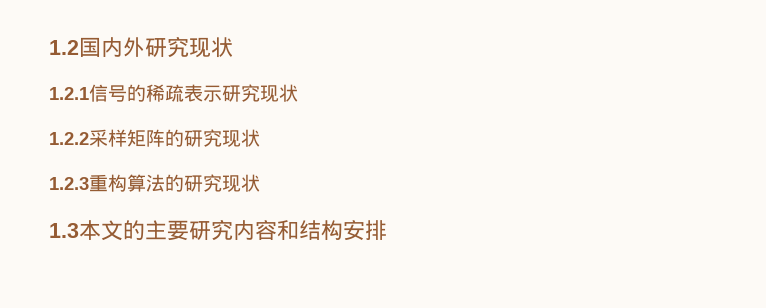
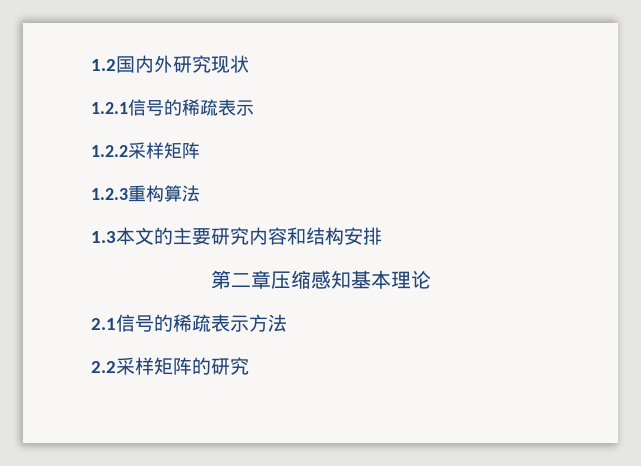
- 1.2.1信号的稀疏表示研究现状
+ 1.2.1信号的稀疏表示
- 1.2.2采样矩阵的研究现状
+ 1.2.2采样矩阵
- 1.2.3重构算法的研究现状
+ 1.2.3重构算法
+ 第二章压缩感知基本理论
+ 2.1信号的稀疏表示方法
+ 2.2采样矩阵的研究

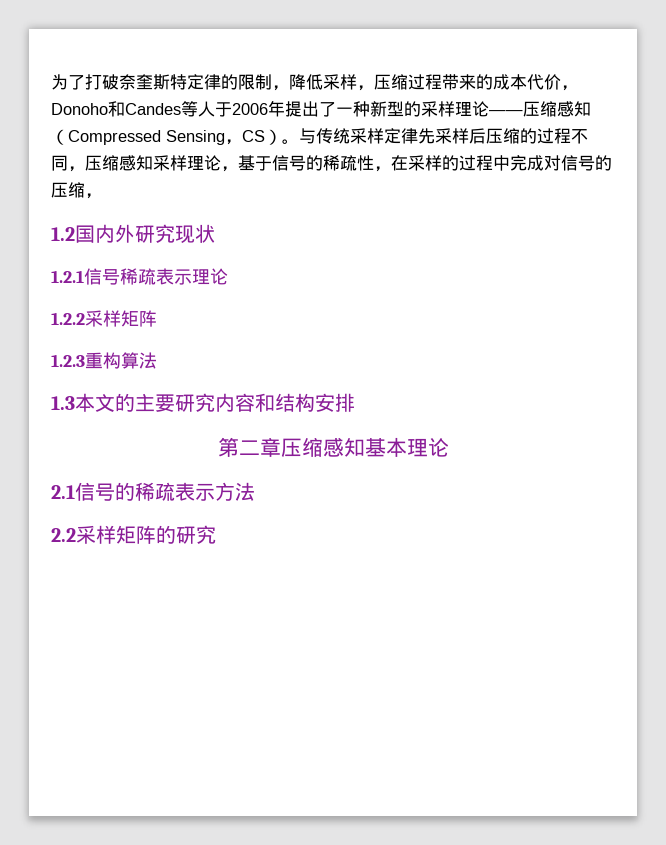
+ 为了打破奈奎斯特定律的限制，降低采样，压缩过程带来的成本代价，Donoho和Candes等人于2006年提出了一种新型的采样理论——压缩感知（Compressed Sensing，CS）。与传统采样定律先采样后压缩的过程不同，压缩感知采样理论，基于信号的稀疏性，在采样的过程中完成对信号的压缩，
- 1.2.1信号的稀疏表示
+ 1.2.1信号稀疏表示理论

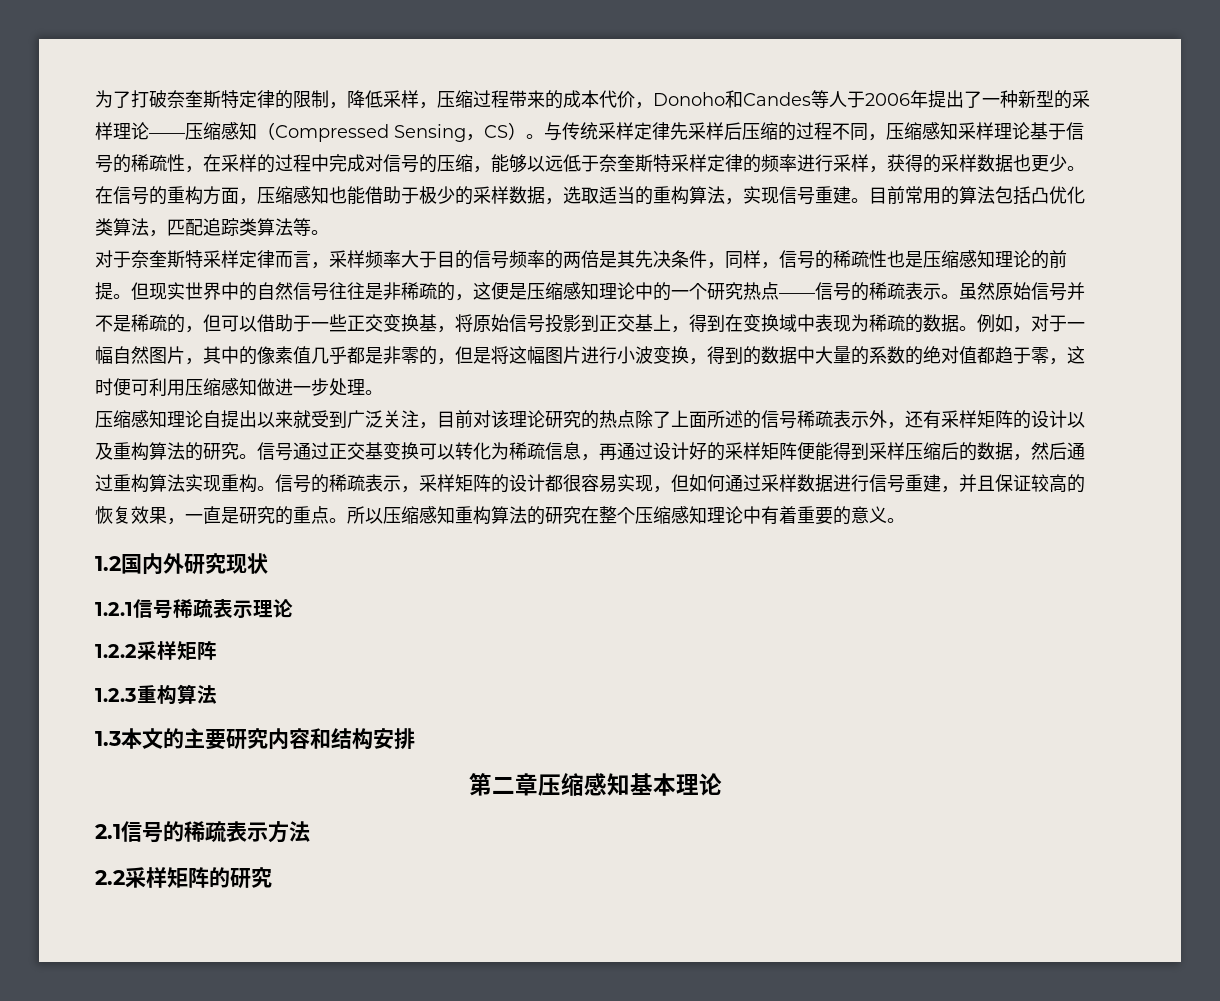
- 与传统采样定律先采样后压缩的过程不同，压缩感知采样理论，基于信号的稀疏性，在采样的过程中完成对信号的压缩，
+ 与传统采样定律先采样后压缩的过程不同，压缩感知采样理论基于信号的稀疏性，在采样的过程中完成对信号的压缩，能够以远低于奈奎斯特采样定律的频率进行采样，获得的采样数据也更少。在信号的重构方面，压缩感知也能借助于极少的采样数据，选取适当的重构算法，实现信号重建。目前常用的算法包括凸优化类算法，匹配追踪类算法等。
+ 对于奈奎斯特采样定律而言，采样频率大于目的信号频率的两倍是其先决条件，同样，信号的稀疏性也是压缩感知理论的前提。但现实世界中的自然信号往往是非稀疏的，这便是压缩感知理论中的一个研究热点——信号的稀疏表示。虽然原始信号并不是稀疏的，但可以借助于一些正交变换基，将原始信号投影到正交基上，得到在变换域中表现为稀疏的数据。例如，对于一幅自然图片，其中的像素值几乎都是非零的，但是将这幅图片进行小波变换，得到的数据中大量的系数的绝对值都趋于零，这时便可利用压缩感知做进一步处理。
+ 压缩感知理论自提出以来就受到广泛关注，目前对该理论研究的热点除了上面所述的信号稀疏表示外，还有采样矩阵的设计以及重构算法的研究。信号通过正交基变换可以转化为稀疏信息，再通过设计好的采样矩阵便能得到采样压缩后的数据，然后通过重构算法实现重构。信号的稀疏表示，采样矩阵的设计都很容易实现，但如何通过采样数据进行信号重建，并且保证较高的恢复效果，一直是研究的重点。所以压缩感知重构算法的研究在整个压缩感知理论中有着重要的意义。

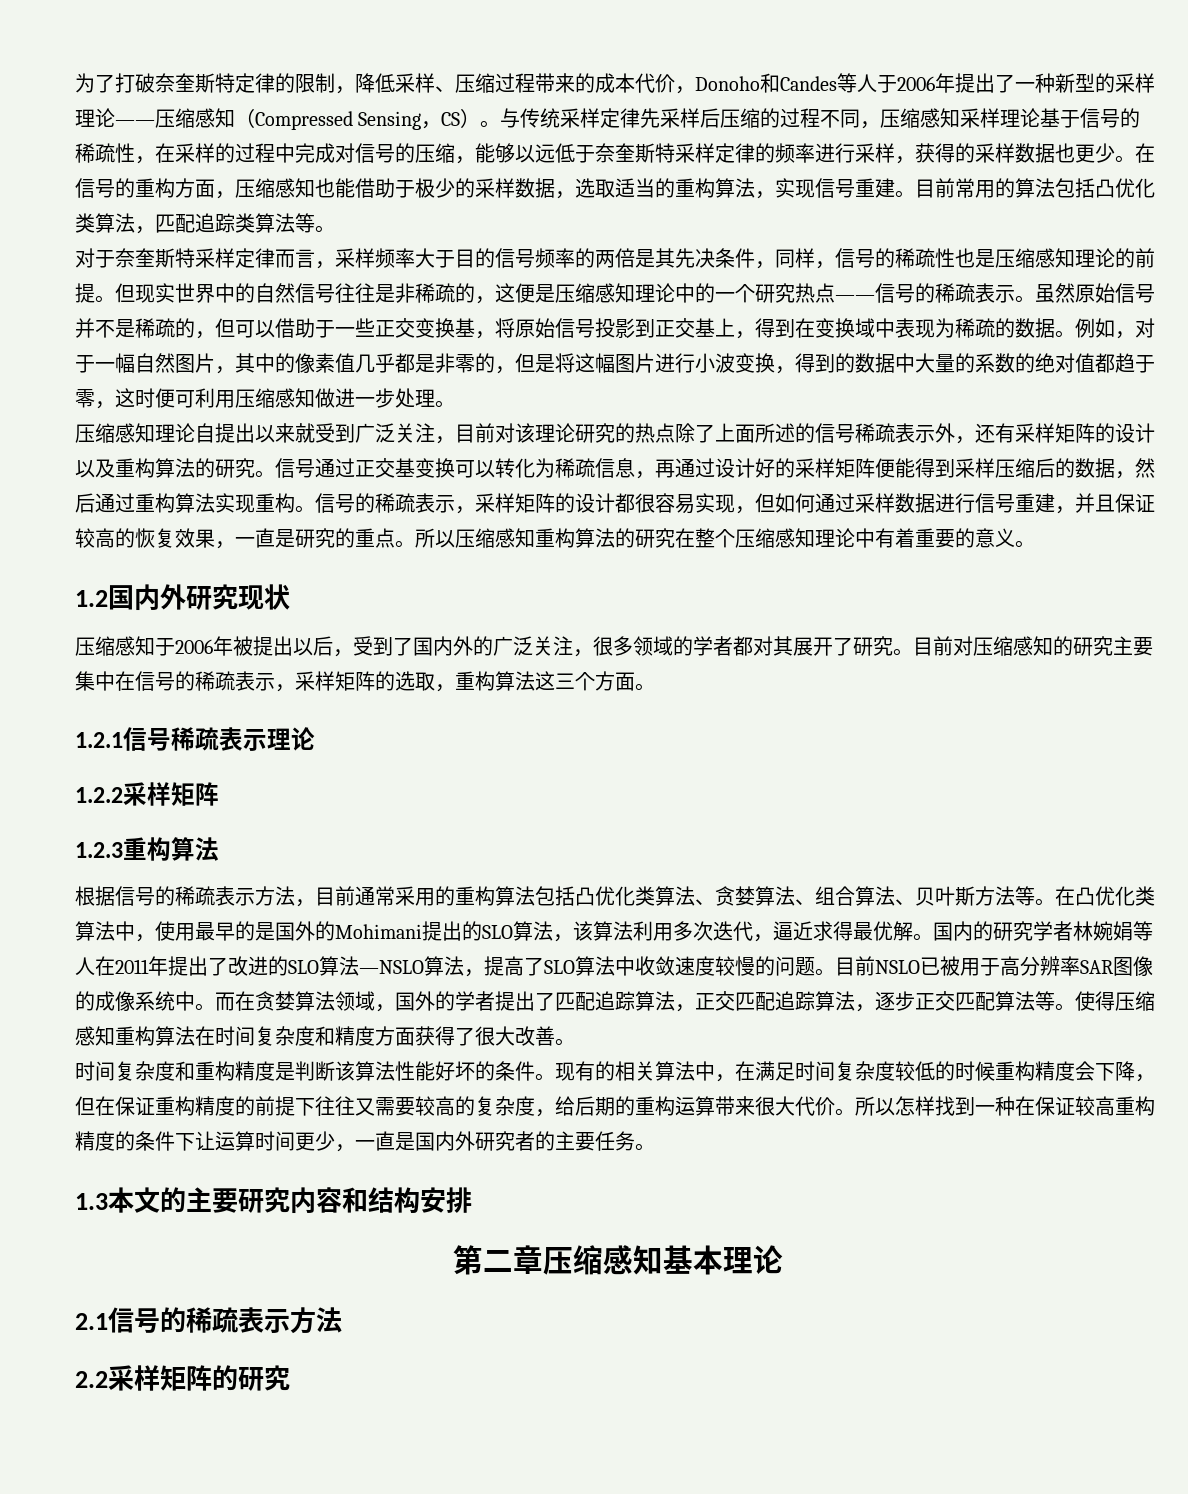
- 为了打破奈奎斯特定律的限制，降低采样，压缩过程带来的成本代价，Donoho和Candes等人于2006年提出了一种新型的采样理论——压缩感知（Compressed Sensing，CS）。
+ 为了打破奈奎斯特定律的限制，降低采样、压缩过程带来的成本代价，Donoho和Candes等人于2006年提出了一种新型的采样理论——压缩感知（Compressed Sensing，CS）。
+ 压缩感知于2006年被提出以后，受到了国内外的广泛关注，很多领域的学者都对其展开了研究。目前对压缩感知的研究主要集中在信号的稀疏表示，采样矩阵的选取，重构算法这三个方面。
+ 根据信号的稀疏表示方法，目前通常采用的重构算法包括凸优化类算法、贪婪算法、组合算法、贝叶斯方法等。在凸优化类算法中，使用最早的是国外的Mohimani提出的SLO算法，该算法利用多次迭代，逼近求得最优解。国内的研究学者林婉娟等人在2011年提出了改进的SLO算法—NSLO算法，提高了SLO算法中收敛速度较慢的问题。目前NSLO已被用于高分辨率SAR图像的成像系统中。而在贪婪算法领域，国外的学者提出了匹配追踪算法，正交匹配追踪算法，逐步正交匹配算法等。使得压缩感知重构算法在时间复杂度和精度方面获得了很大改善。
+ 时间复杂度和重构精度是判断该算法性能好坏的条件。现有的相关算法中，在满足时间复杂度较低的时候重构精度会下降，但在保证重构精度的前提下往往又需要较高的复杂度，给后期的重构运算带来很大代价。所以怎样找到一种在保证较高重构精度的条件下让运算时间更少，一直是国内外研究者的主要任务。

